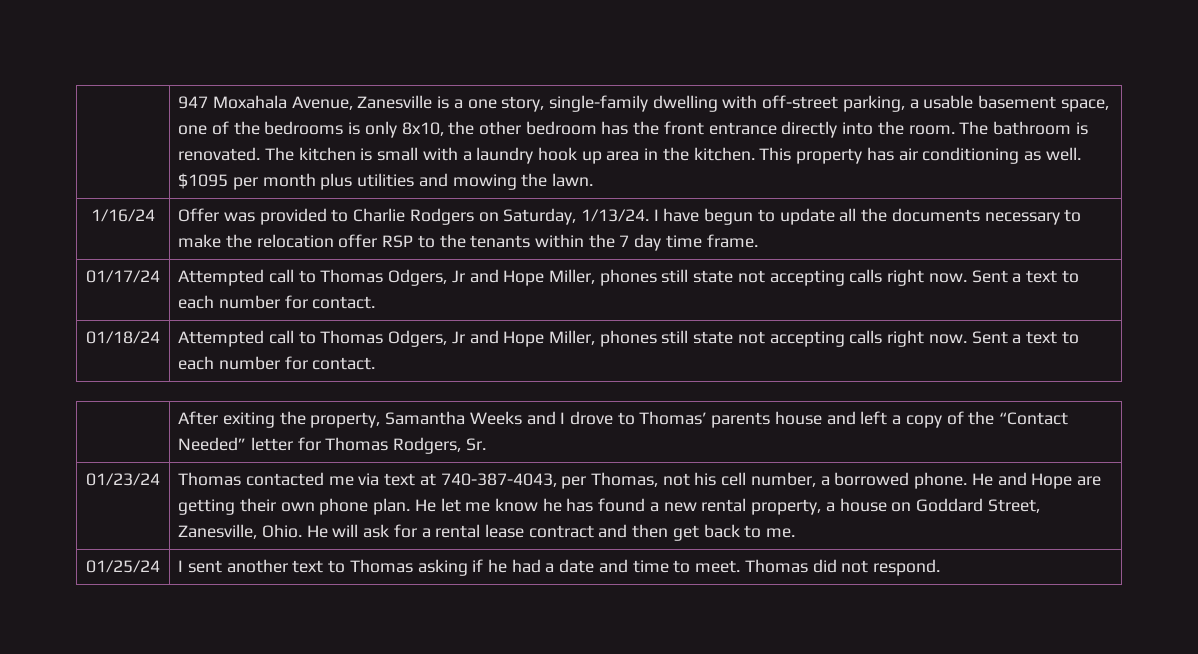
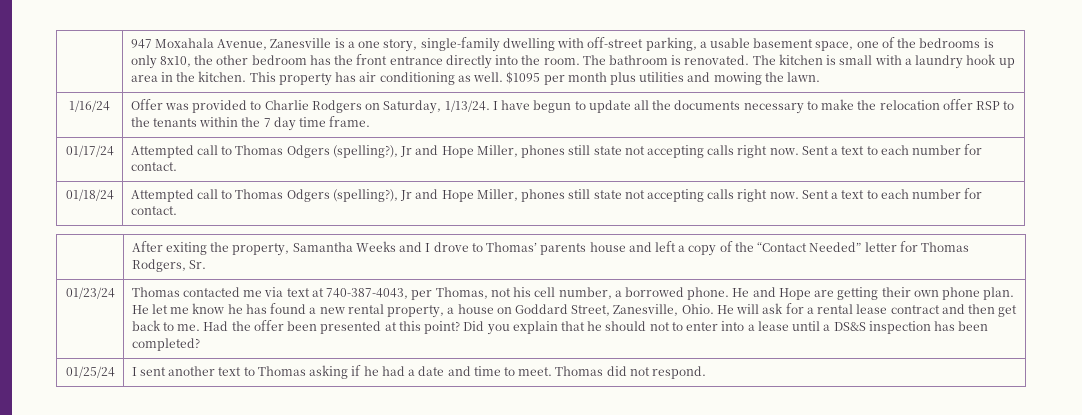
- 01/17/24 | Attempted call to Thomas Odgers, Jr and Hope Miller, phones still state not accepting calls right now. Sent a text to each number for contact.
+ 01/17/24 | Attempted call to Thomas Odgers (spelling?), Jr and Hope Miller, phones still state not accepting calls right now. Sent a text to each number for contact.
- 01/18/24 | Attempted call to Thomas Odgers, Jr and Hope Miller, phones still state not accepting calls right now. Sent a text to each number for contact.
+ 01/18/24 | Attempted call to Thomas Odgers (spelling?), Jr and Hope Miller, phones still state not accepting calls right now. Sent a text to each number for contact.
+ Had the offer been presented at this point? Did you explain that he should not to enter into a lease until a DS&S inspection has been completed?

